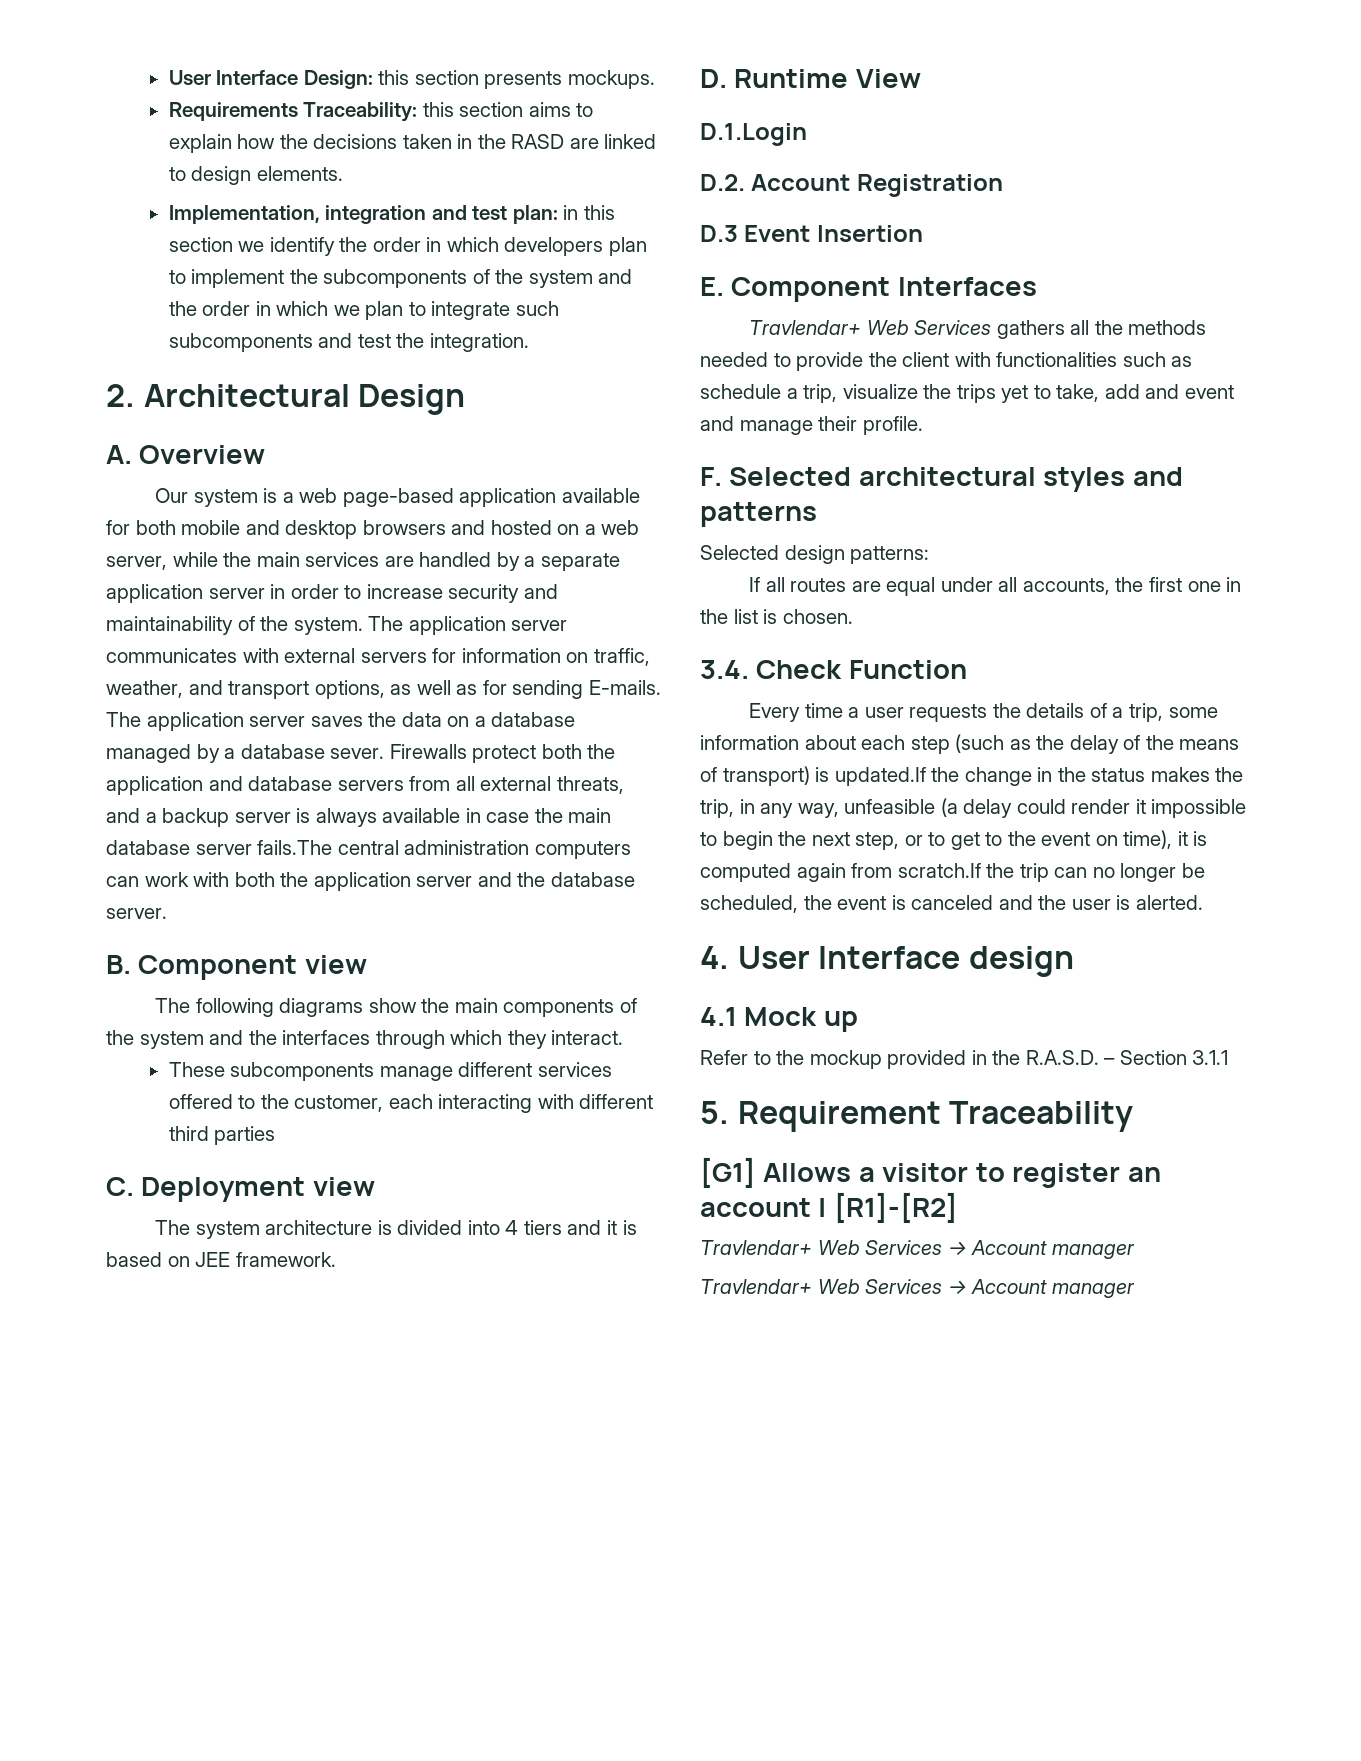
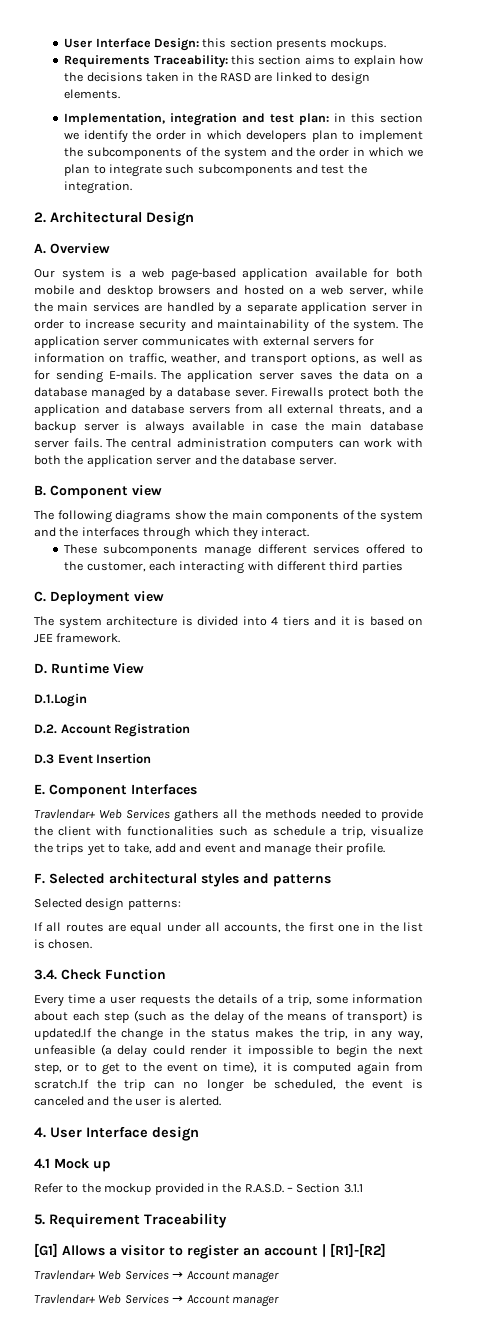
- Firewalls protect both the application and database servers from all external threats, and a backup server is always available in case the main database server fails.The central administration computers can work with both the application server and the database server.
+ Firewalls protect both the application and database servers from all external threats, and a backup server is always available in case the main database server fails. The central administration computers can work with both the application server and the database server.

